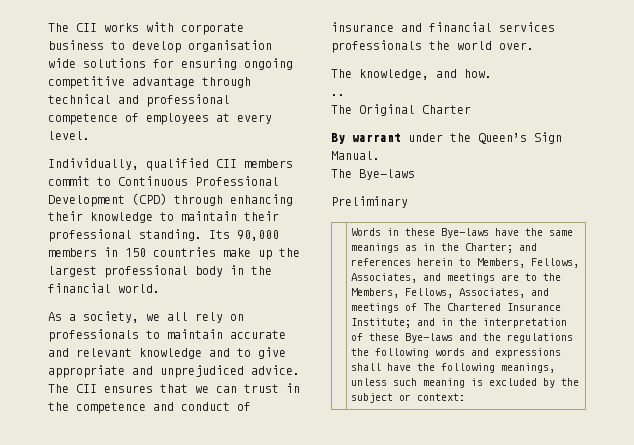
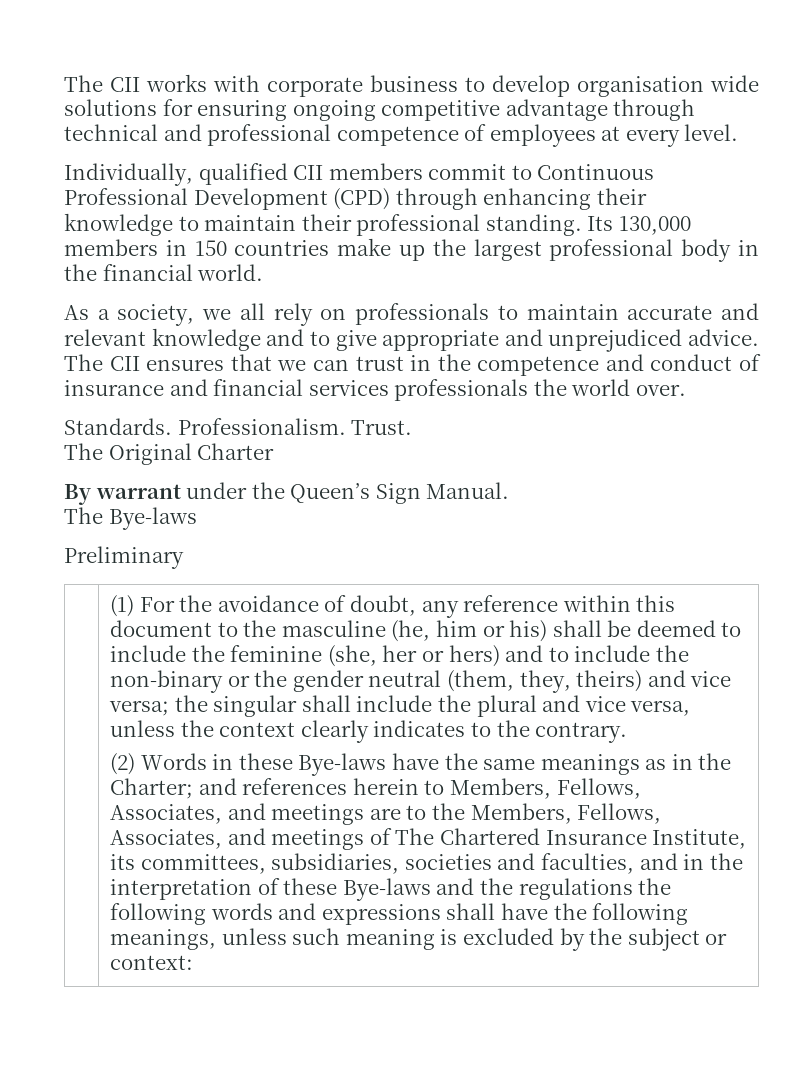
- Its 90,000 members in 150 countries make up the largest professional body in the financial world.
+ Its 130,000 members in 150 countries make up the largest professional body in the financial world.
- The knowledge, and how.
- ..
+ Standards. Professionalism. Trust.
- Words in these Bye-laws have the same meanings as in the Charter;
+ (1) For the avoidance of doubt, any reference within this document to the masculine (he, him or his) shall be deemed to include the feminine (she, her or hers) and to include the non-binary or the gender neutral (them, they, theirs) and vice versa; the singular shall include the plural and vice versa, unless the context clearly indicates to the contrary.
+ (2) Words in these Bye-laws have the same meanings as in the Charter;
- and references herein to Members, Fellows, Associates, and meetings are to the Members, Fellows, Associates, and meetings of The Chartered Insurance Institute; and in the interpretation of these Bye-laws and the regulations the following words and expressions shall have the following meanings, unless such meaning is excluded by the subject or context:
+ and references herein to Members, Fellows, Associates, and meetings are to the Members, Fellows, Associates, and meetings of The Chartered Insurance Institute, its committees, subsidiaries, societies and faculties, and in the interpretation of these Bye-laws and the regulations the following words and expressions shall have the following meanings, unless such meaning is excluded by the subject or context:

